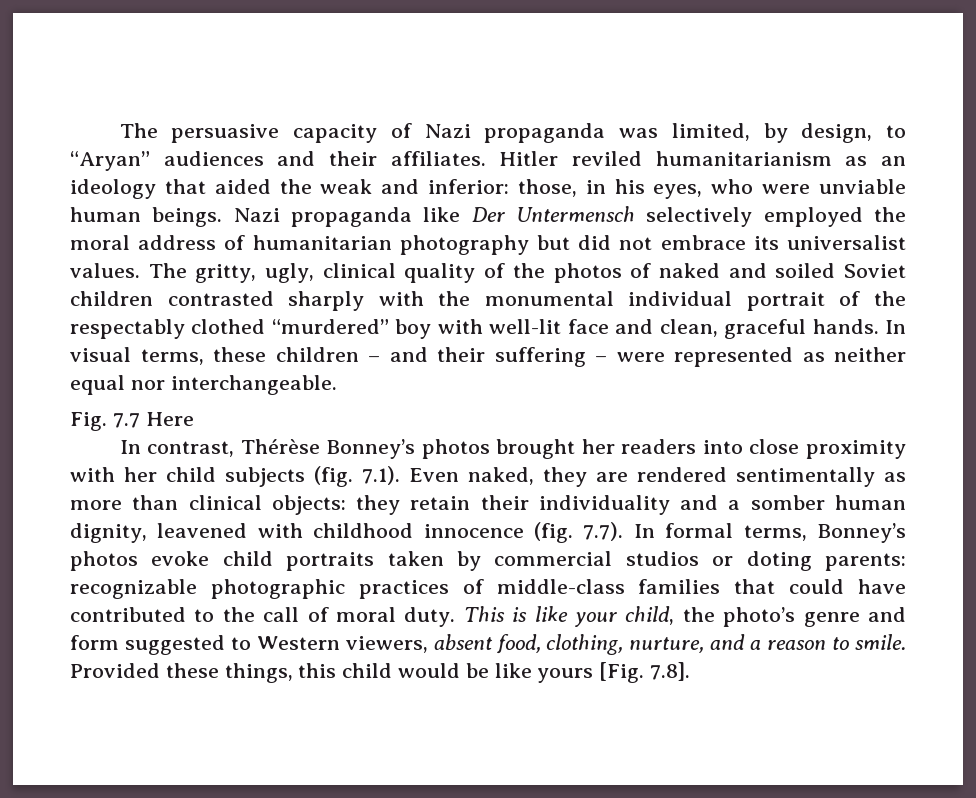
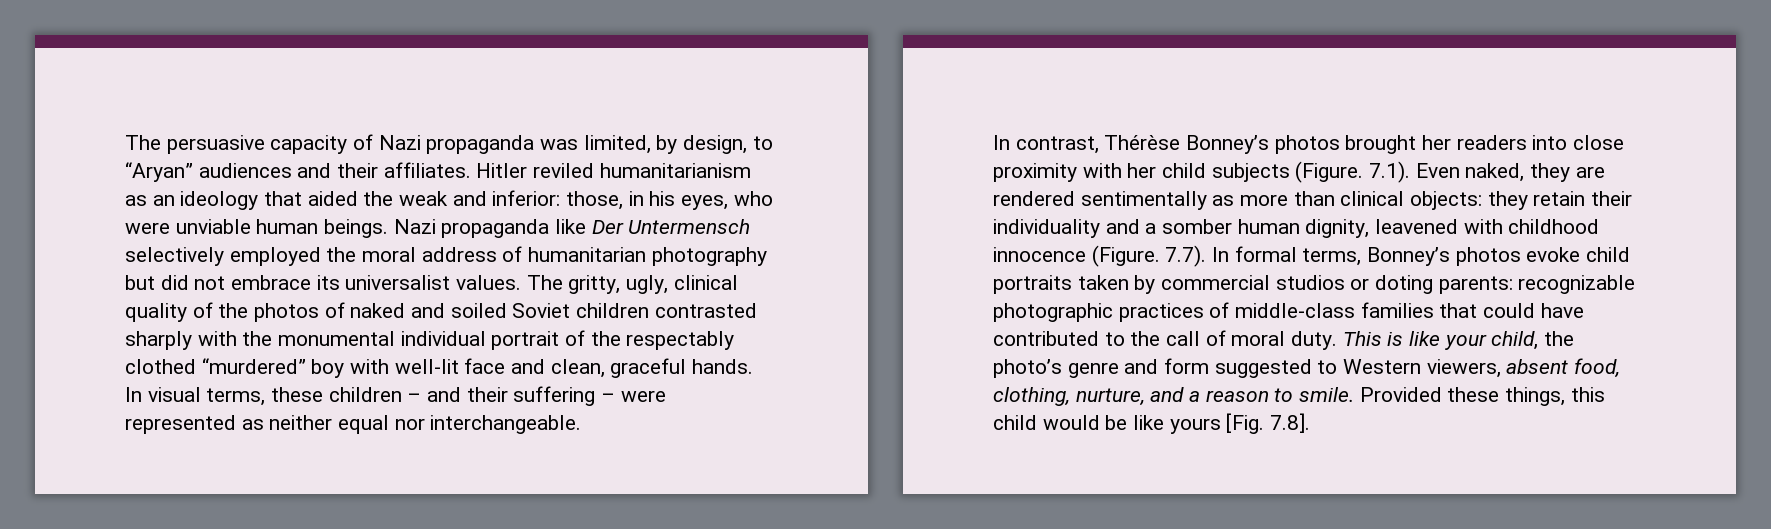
- Fig. 7.7 Here
- In contrast, Thérèse Bonney’s photos brought her readers into close proximity with her child subjects (fig. 7.1). Even naked, they are rendered sentimentally as more than clinical objects:
+ In contrast, Thérèse Bonney’s photos brought her readers into close proximity with her child subjects (Figure. 7.1). Even naked, they are rendered sentimentally as more than clinical objects:
- they retain their individuality and a somber human dignity, leavened with childhood innocence (fig. 7.7). In formal terms, Bonney’s photos evoke child portraits taken by commercial studios or doting parents:
+ they retain their individuality and a somber human dignity, leavened with childhood innocence (Figure. 7.7). In formal terms, Bonney’s photos evoke child portraits taken by commercial studios or doting parents:

